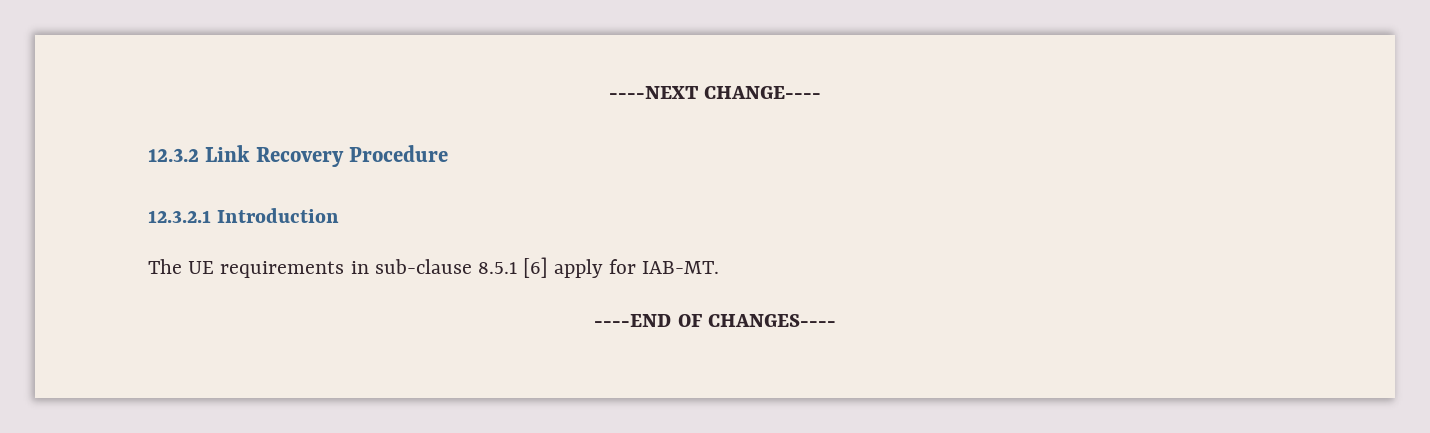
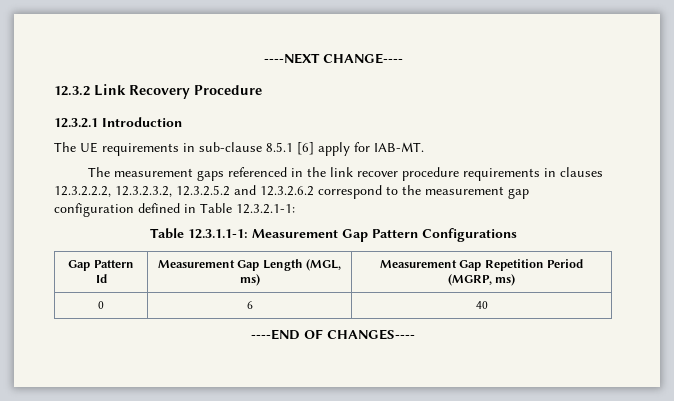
+ The measurement gaps referenced in the link recover procedure requirements in clauses 12.3.2.2.2, 12.3.2.3.2, 12.3.2.5.2 and 12.3.2.6.2 correspond to the measurement gap configuration defined in Table 12.3.2.1-1:
+ Table 12.3.1.1-1: Measurement Gap Pattern Configurations
+ Gap Pattern Id | Measurement Gap Length (MGL, ms) | Measurement Gap Repetition Period (MGRP, ms)
+ 0 | 6 | 40

